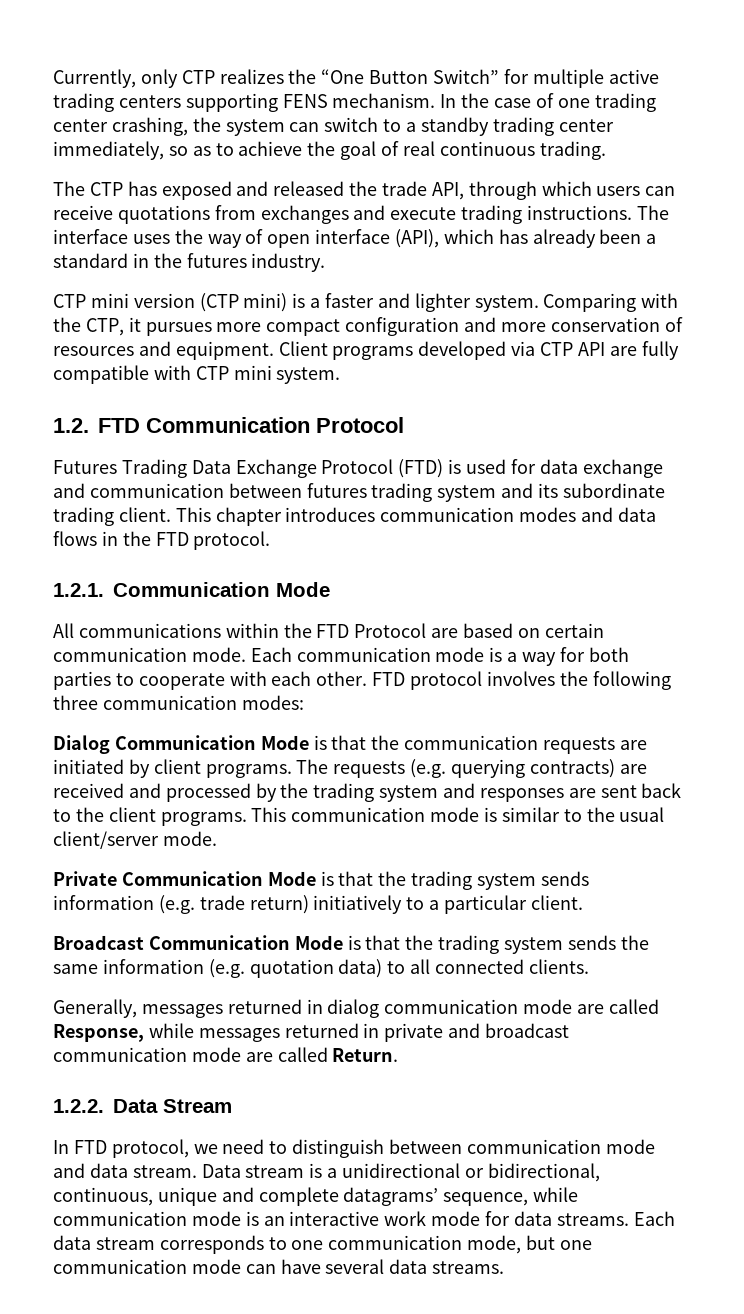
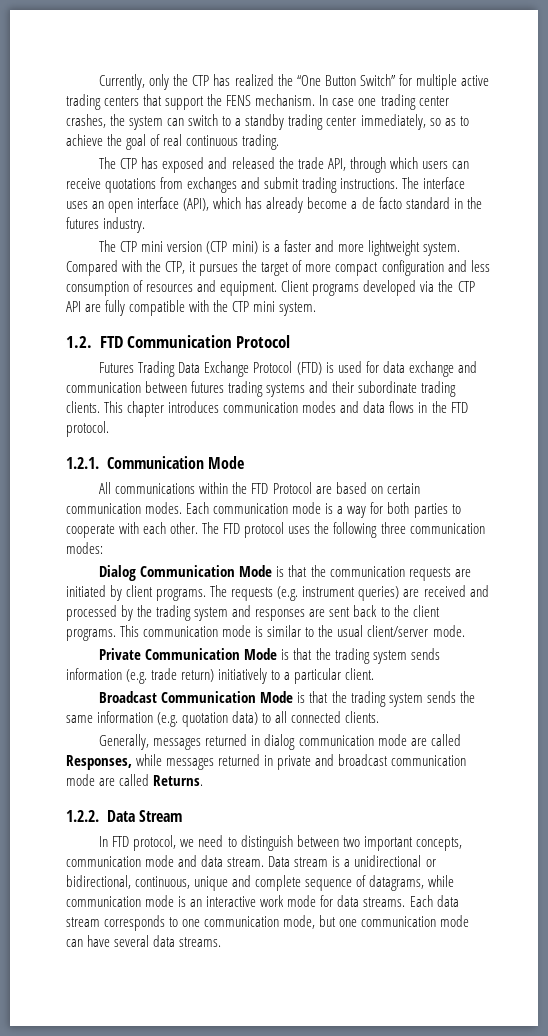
- Currently, only CTP realizes the “One Button Switch” for multiple active trading centers supporting FENS mechanism. In the case of one trading center crashing, the system can switch to a standby trading center immediately, so as to achieve the goal of real continuous trading.
+ Currently, only the CTP has realized the “One Button Switch” for multiple active trading centers that support the FENS mechanism. In case one trading center crashes, the system can switch to a standby trading center immediately, so as to achieve the goal of real continuous trading.
- The CTP has exposed and released the trade API, through which users can receive quotations from exchanges and execute trading instructions.
+ The CTP has exposed and released the trade API, through which users can receive quotations from exchanges and submit trading instructions.
- The interface uses the way of open interface (API), which has already been a standard in the futures industry.
+ The interface uses an open interface (API), which has already become a de facto standard in the futures industry.
- CTP mini version (CTP mini) is a faster and lighter system. Comparing with the CTP, it pursues more compact configuration and more conservation of resources and equipment.
+ The CTP mini version (CTP mini) is a faster and more lightweight system. Compared with the CTP, it pursues the target of more compact configuration and less consumption of resources and equipment.
- Client programs developed via CTP API are fully compatible with CTP mini system.
+ Client programs developed via the CTP API are fully compatible with the CTP mini system.
- Futures Trading Data Exchange Protocol (FTD) is used for data exchange and communication between futures trading system and its subordinate trading client.
+ Futures Trading Data Exchange Protocol (FTD) is used for data exchange and communication between futures trading systems and their subordinate trading clients.
- All communications within the FTD Protocol are based on certain communication mode.
+ All communications within the FTD Protocol are based on certain communication modes.
- FTD protocol involves the following three communication modes:
+ The FTD protocol uses the following three communication modes:
- The requests (e.g. querying contracts) are received and processed by the trading system and responses are sent back to the client programs.
+ The requests (e.g. instrument queries) are received and processed by the trading system and responses are sent back to the client programs.
- Generally, messages returned in dialog communication mode are called Response, while messages returned in private and broadcast communication mode are called Return.
+ Generally, messages returned in dialog communication mode are called Responses, while messages returned in private and broadcast communication mode are called Returns.
- In FTD protocol, we need to distinguish between communication mode and data stream.
+ In FTD protocol, we need to distinguish between two important concepts, communication mode and data stream.
- Data stream is a unidirectional or bidirectional, continuous, unique and complete datagrams’ sequence, while communication mode is an interactive work mode for data streams.
+ Data stream is a unidirectional or bidirectional, continuous, unique and complete sequence of datagrams, while communication mode is an interactive work mode for data streams.

